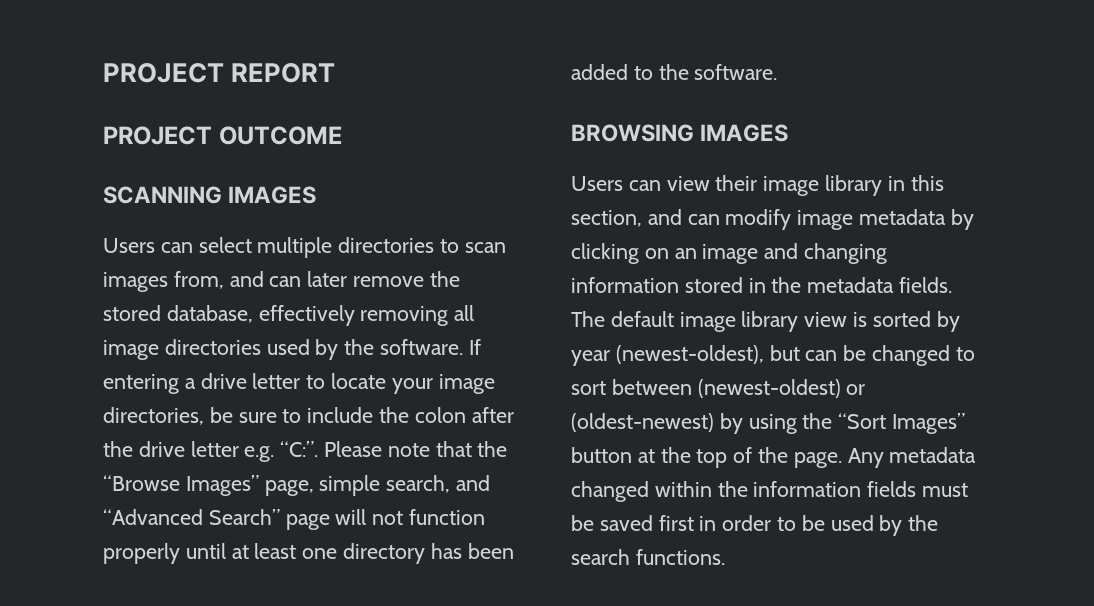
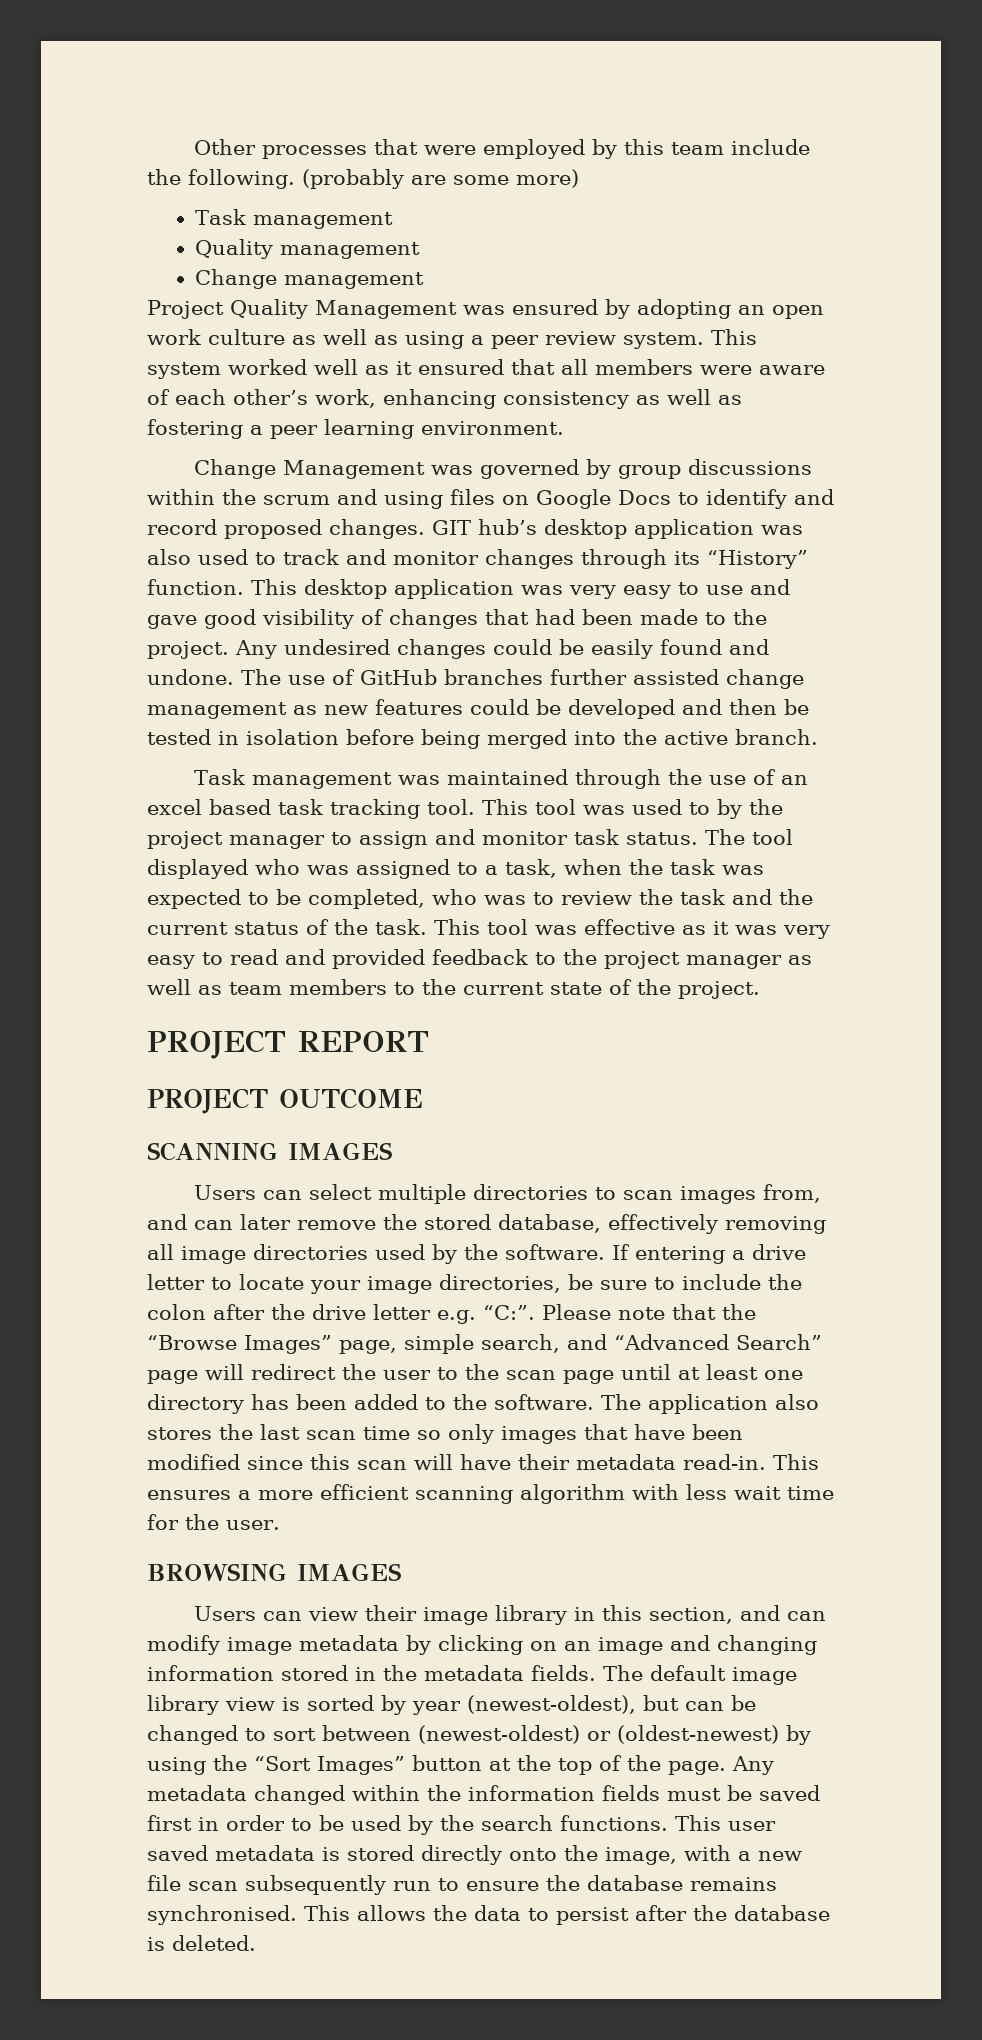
+ Other processes that were employed by this team include the following. (probably are some more)
+ Task management
+ Quality management
+ Change management
+ Project Quality Management was ensured by adopting an open work culture as well as using a peer review system. This system worked well as it ensured that all members were aware of each other’s work, enhancing consistency as well as fostering a peer learning environment.
+ Change Management was governed by group discussions within the scrum and using files on Google Docs to identify and record proposed changes. GIT hub’s desktop application was also used to track and monitor changes through its “History” function. This desktop application was very easy to use and gave good visibility of changes that had been made to the project. Any undesired changes could be easily found and undone. The use of GitHub branches further assisted change management as new features could be developed and then be tested in isolation before being merged into the active branch.
+ Task management was maintained through the use of an excel based task tracking tool. This tool was used to by the project manager to assign and monitor task status. The tool displayed who was assigned to a task, when the task was expected to be completed, who was to review the task and the current status of the task. This tool was effective as it was very easy to read and provided feedback to the project manager as well as team members to the current state of the project.
- If entering a drive letter to locate your image directories, be sure to include the colon after the drive letter e.g. “C:”. Please note that the “Browse Images” page, simple search, and “Advanced Search” page will not function properly until at least one directory has been added to the software.
+ If entering a drive letter to locate your image directories, be sure to include the colon after the drive letter e.g. “C:”. Please note that the “Browse Images” page, simple search, and “Advanced Search” page will redirect the user to the scan page until at least one directory has been added to the software. The application also stores the last scan time so only images that have been modified since this scan will have their metadata read-in. This ensures a more efficient scanning algorithm with less wait time for the user.
+ This user saved metadata is stored directly onto the image, with a new file scan subsequently run to ensure the database remains synchronised. This allows the data to persist after the database is deleted.

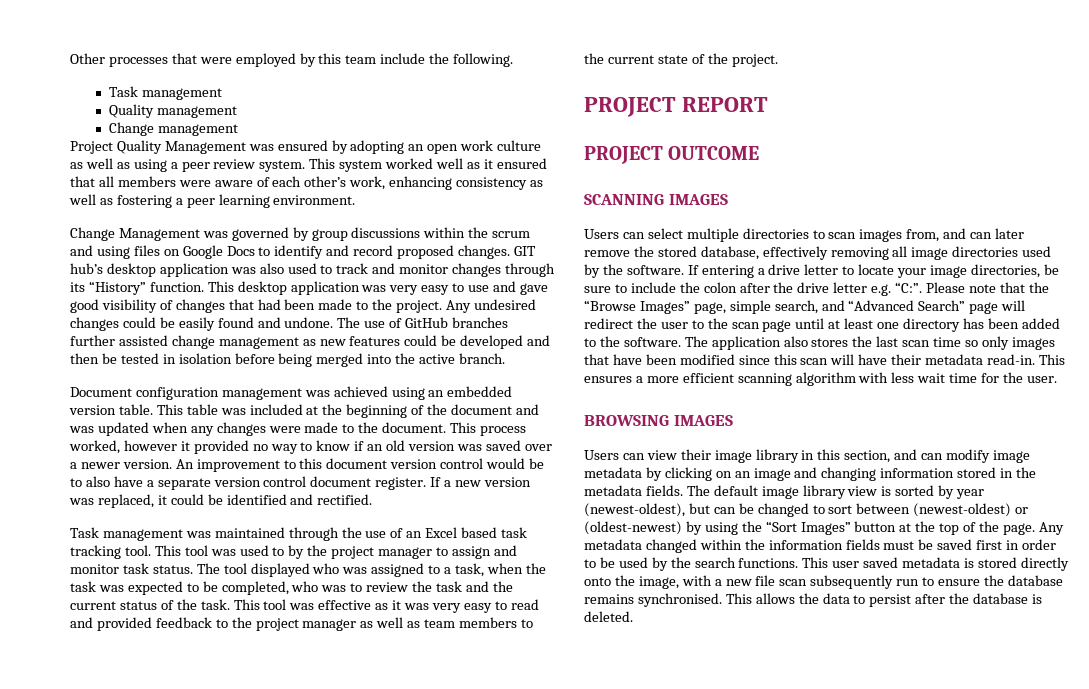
- (probably are some more)
+ Document configuration management was achieved using an embedded version table. This table was included at the beginning of the document and was updated when any changes were made to the document. This process worked, however it provided no way to know if an old version was saved over a newer version. An improvement to this document version control would be to also have a separate version control document register. If a new version was replaced, it could be identified and rectified.
- Task management was maintained through the use of an excel based task tracking tool.
+ Task management was maintained through the use of an Excel based task tracking tool.

